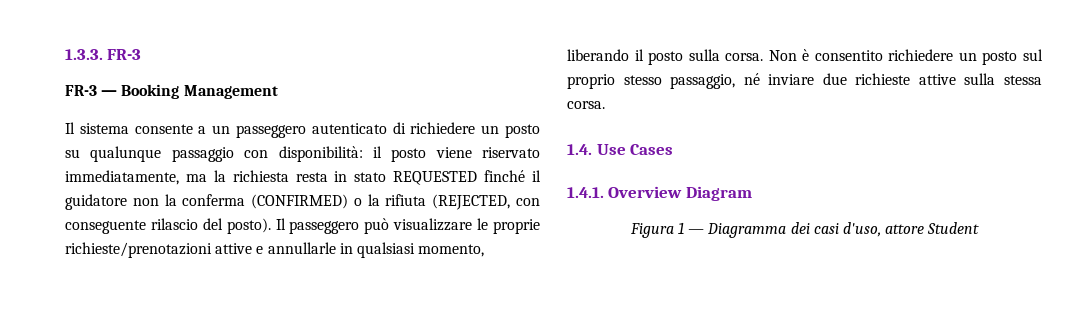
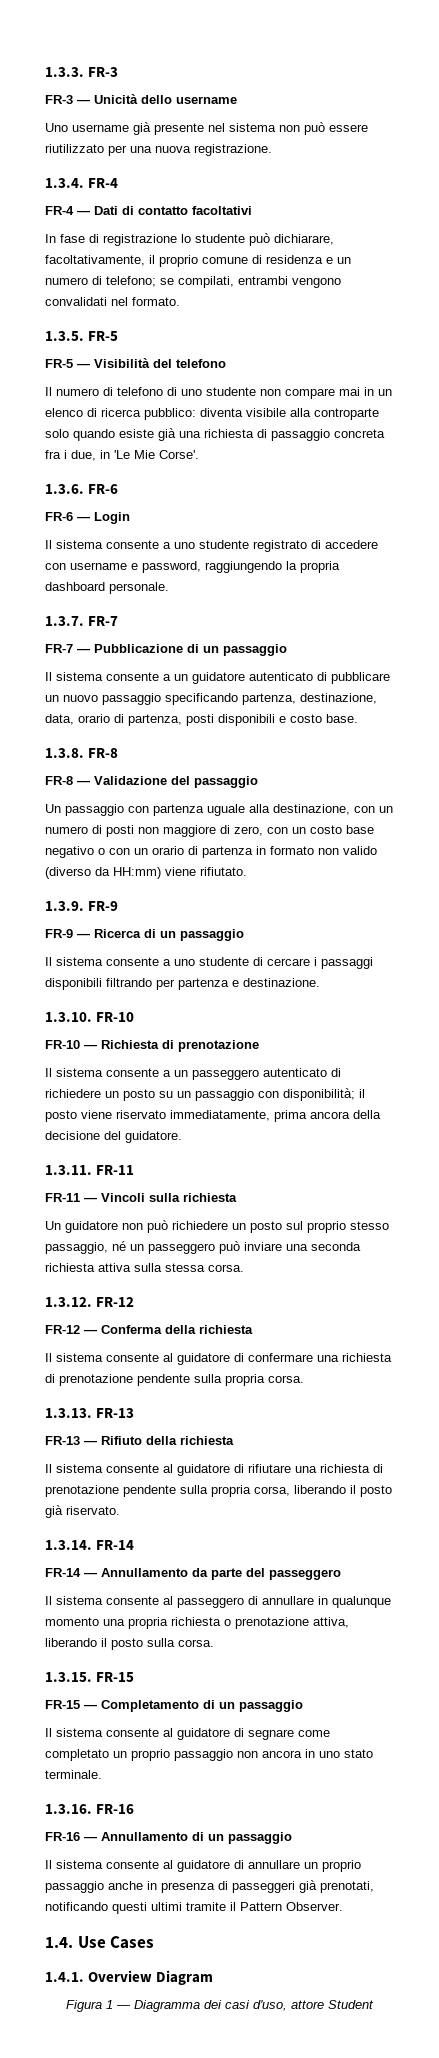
- FR-3 — Booking Management
+ FR-3 — Unicità dello username
+ Uno username già presente nel sistema non può essere riutilizzato per una nuova registrazione.
+ 1.3.4. FR-4
+ FR-4 — Dati di contatto facoltativi
+ In fase di registrazione lo studente può dichiarare, facoltativamente, il proprio comune di residenza e un numero di telefono; se compilati, entrambi vengono convalidati nel formato.
+ 1.3.5. FR-5
+ FR-5 — Visibilità del telefono
+ Il numero di telefono di uno studente non compare mai in un elenco di ricerca pubblico: diventa visibile alla controparte solo quando esiste già una richiesta di passaggio concreta fra i due, in 'Le Mie Corse'.
+ 1.3.6. FR-6
+ FR-6 — Login
+ Il sistema consente a uno studente registrato di accedere con username e password, raggiungendo la propria dashboard personale.
+ 1.3.7. FR-7
+ FR-7 — Pubblicazione di un passaggio
+ Il sistema consente a un guidatore autenticato di pubblicare un nuovo passaggio specificando partenza, destinazione, data, orario di partenza, posti disponibili e costo base.
+ 1.3.8. FR-8
+ FR-8 — Validazione del passaggio
+ Un passaggio con partenza uguale alla destinazione, con un numero di posti non maggiore di zero, con un costo base negativo o con un orario di partenza in formato non valido (diverso da HH:mm) viene rifiutato.
+ 1.3.9. FR-9
+ FR-9 — Ricerca di un passaggio
+ Il sistema consente a uno studente di cercare i passaggi disponibili filtrando per partenza e destinazione.
+ 1.3.10. FR-10
+ FR-10 — Richiesta di prenotazione
- Il sistema consente a un passeggero autenticato di richiedere un posto su qualunque passaggio con disponibilità: il posto viene riservato immediatamente, ma la richiesta resta in stato REQUESTED finché il guidatore non la conferma (CONFIRMED) o la rifiuta (REJECTED, con conseguente rilascio del posto). Il passeggero può visualizzare le proprie richieste/prenotazioni attive e annullarle in qualsiasi momento, liberando il posto sulla corsa. Non è consentito richiedere un posto sul proprio stesso passaggio, né inviare due richieste attive sulla stessa corsa.
+ Il sistema consente a un passeggero autenticato di richiedere un posto su un passaggio con disponibilità; il posto viene riservato immediatamente, prima ancora della decisione del guidatore.
+ 1.3.11. FR-11
+ FR-11 — Vincoli sulla richiesta
+ Un guidatore non può richiedere un posto sul proprio stesso passaggio, né un passeggero può inviare una seconda richiesta attiva sulla stessa corsa.
+ 1.3.12. FR-12
+ FR-12 — Conferma della richiesta
+ Il sistema consente al guidatore di confermare una richiesta di prenotazione pendente sulla propria corsa.
+ 1.3.13. FR-13
+ FR-13 — Rifiuto della richiesta
+ Il sistema consente al guidatore di rifiutare una richiesta di prenotazione pendente sulla propria corsa, liberando il posto già riservato.
+ 1.3.14. FR-14
+ FR-14 — Annullamento da parte del passeggero
+ Il sistema consente al passeggero di annullare in qualunque momento una propria richiesta o prenotazione attiva, liberando il posto sulla corsa.
+ 1.3.15. FR-15
+ FR-15 — Completamento di un passaggio
+ Il sistema consente al guidatore di segnare come completato un proprio passaggio non ancora in uno stato terminale.
+ 1.3.16. FR-16
+ FR-16 — Annullamento di un passaggio
+ Il sistema consente al guidatore di annullare un proprio passaggio anche in presenza di passeggeri già prenotati, notificando questi ultimi tramite il Pattern Observer.

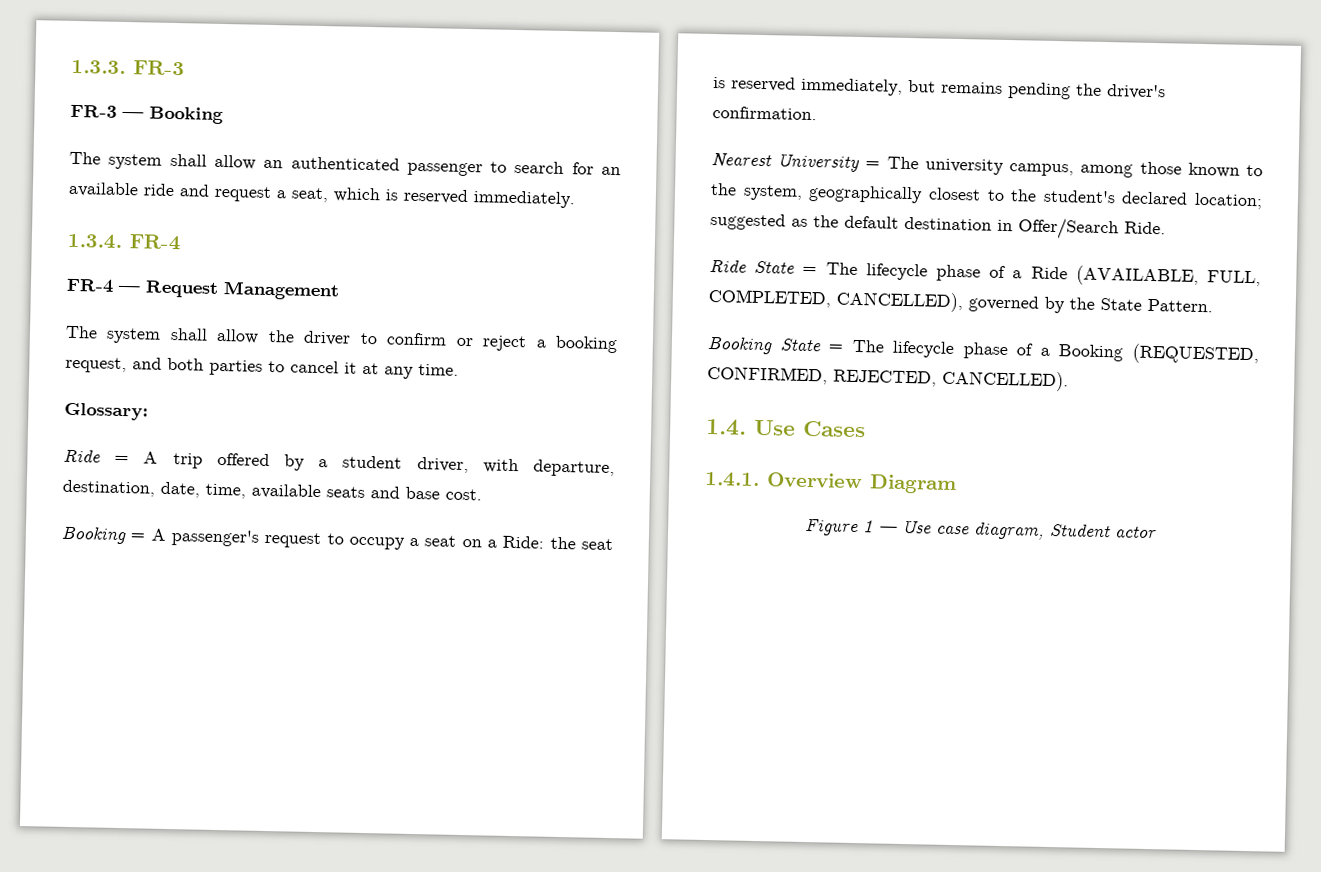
- FR-3 — Unicità dello username
- Uno username già presente nel sistema non può essere riutilizzato per una nuova registrazione.
+ FR-3 — Booking
+ The system shall allow an authenticated passenger to search for an available ride and request a seat, which is reserved immediately.
  1.3.4. FR-4
- FR-4 — Dati di contatto facoltativi
- In fase di registrazione lo studente può dichiarare, facoltativamente, il proprio comune di residenza e un numero di telefono; se compilati, entrambi vengono convalidati nel formato.
- 1.3.5. FR-5
- FR-5 — Visibilità del telefono
- Il numero di telefono di uno studente non compare mai in un elenco di ricerca pubblico: diventa visibile alla controparte solo quando esiste già una richiesta di passaggio concreta fra i due, in 'Le Mie Corse'.
- 1.3.6. FR-6
- FR-6 — Login
- Il sistema consente a uno studente registrato di accedere con username e password, raggiungendo la propria dashboard personale.
- 1.3.7. FR-7
- FR-7 — Pubblicazione di un passaggio
- Il sistema consente a un guidatore autenticato di pubblicare un nuovo passaggio specificando partenza, destinazione, data, orario di partenza, posti disponibili e costo base.
- 1.3.8. FR-8
- FR-8 — Validazione del passaggio
- Un passaggio con partenza uguale alla destinazione, con un numero di posti non maggiore di zero, con un costo base negativo o con un orario di partenza in formato non valido (diverso da HH:mm) viene rifiutato.
- 1.3.9. FR-9
- FR-9 — Ricerca di un passaggio
- Il sistema consente a uno studente di cercare i passaggi disponibili filtrando per partenza e destinazione.
- 1.3.10. FR-10
- FR-10 — Richiesta di prenotazione
- Il sistema consente a un passeggero autenticato di richiedere un posto su un passaggio con disponibilità; il posto viene riservato immediatamente, prima ancora della decisione del guidatore.
- 1.3.11. FR-11
- FR-11 — Vincoli sulla richiesta
- Un guidatore non può richiedere un posto sul proprio stesso passaggio, né un passeggero può inviare una seconda richiesta attiva sulla stessa corsa.
- 1.3.12. FR-12
- FR-12 — Conferma della richiesta
- Il sistema consente al guidatore di confermare una richiesta di prenotazione pendente sulla propria corsa.
- 1.3.13. FR-13
- FR-13 — Rifiuto della richiesta
- Il sistema consente al guidatore di rifiutare una richiesta di prenotazione pendente sulla propria corsa, liberando il posto già riservato.
- 1.3.14. FR-14
- FR-14 — Annullamento da parte del passeggero
- Il sistema consente al passeggero di annullare in qualunque momento una propria richiesta o prenotazione attiva, liberando il posto sulla corsa.
- 1.3.15. FR-15
- FR-15 — Completamento di un passaggio
- Il sistema consente al guidatore di segnare come completato un proprio passaggio non ancora in uno stato terminale.
- 1.3.16. FR-16
- FR-16 — Annullamento di un passaggio
- Il sistema consente al guidatore di annullare un proprio passaggio anche in presenza di passeggeri già prenotati, notificando questi ultimi tramite il Pattern Observer.
+ FR-4 — Request Management
+ The system shall allow the driver to confirm or reject a booking request, and both parties to cancel it at any time.
+ Glossary:
+ Ride = A trip offered by a student driver, with departure, destination, date, time, available seats and base cost.
+ Booking = A passenger's request to occupy a seat on a Ride: the seat is reserved immediately, but remains pending the driver's confirmation.
+ Nearest University = The university campus, among those known to the system, geographically closest to the student's declared location; suggested as the default destination in Offer/Search Ride.
+ Ride State = The lifecycle phase of a Ride (AVAILABLE, FULL, COMPLETED, CANCELLED), governed by the State Pattern.
+ Booking State = The lifecycle phase of a Booking (REQUESTED, CONFIRMED, REJECTED, CANCELLED).
- Figura 1 — Diagramma dei casi d'uso, attore Student
+ Figure 1 — Use case diagram, Student actor

